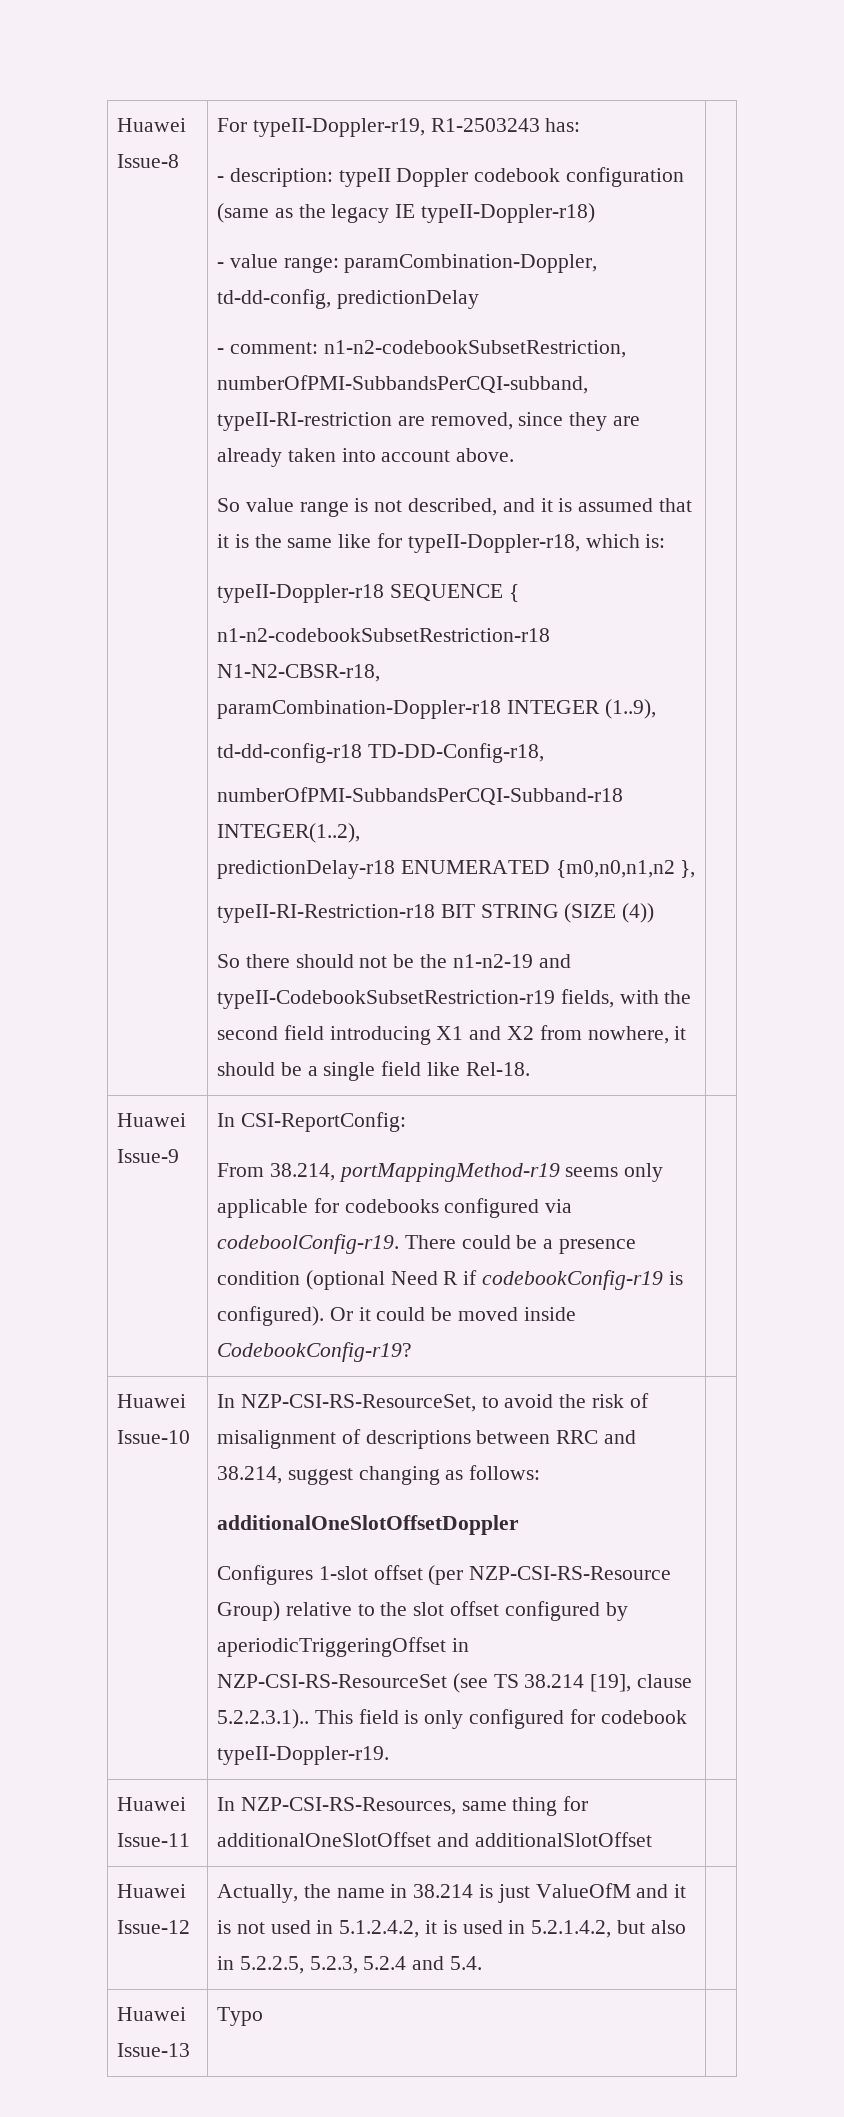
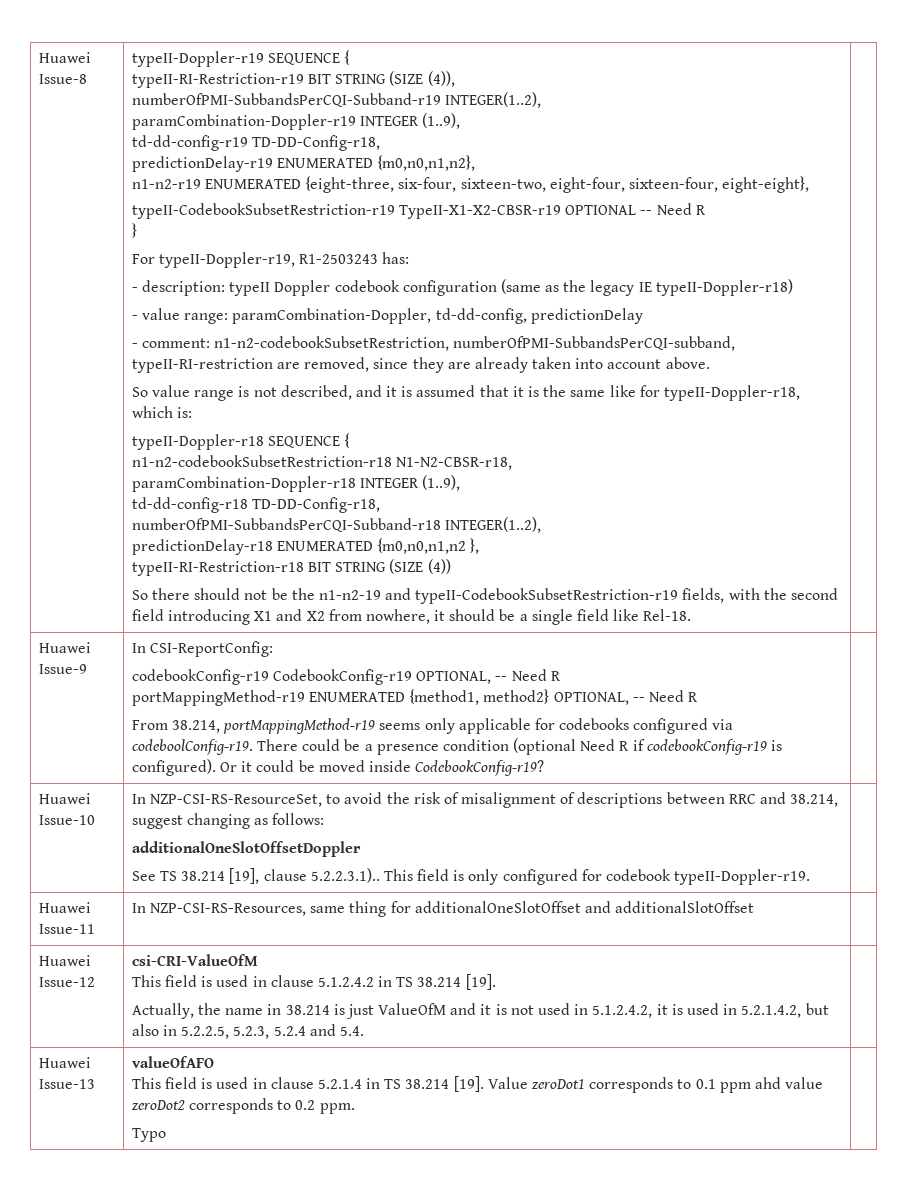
+ typeII-Doppler-r19 SEQUENCE {
+ typeII-RI-Restriction-r19 BIT STRING (SIZE (4)),
+ numberOfPMI-SubbandsPerCQI-Subband-r19 INTEGER(1..2),
+ paramCombination-Doppler-r19 INTEGER (1..9),
+ td-dd-config-r19 TD-DD-Config-r18,
+ predictionDelay-r19 ENUMERATED {m0,n0,n1,n2},
+ n1-n2-r19 ENUMERATED {eight-three, six-four, sixteen-two, eight-four, sixteen-four, eight-eight},
+ typeII-CodebookSubsetRestriction-r19 TypeII-X1-X2-CBSR-r19 OPTIONAL -- Need R
+ }
+ codebookConfig-r19 CodebookConfig-r19 OPTIONAL, -- Need R
+ portMappingMethod-r19 ENUMERATED {method1, method2} OPTIONAL, -- Need R
- Configures 1-slot offset (per NZP-CSI-RS-Resource Group) relative to the slot offset configured by aperiodicTriggeringOffset in NZP-CSI-RS-ResourceSet (see TS 38.214 [19], clause 5.2.2.3.1)..
+ See TS 38.214 [19], clause 5.2.2.3.1)..
+ csi-CRI-ValueOfM
+ This field is used in clause 5.1.2.4.2 in TS 38.214 [19].
- Huawei Issue-13 | Typo |
+ Huawei Issue-13 | valueOfAFO
+ This field is used in clause 5.2.1.4 in TS 38.214 [19]. Value zeroDot1 corresponds to 0.1 ppm ahd value zeroDot2 corresponds to 0.2 ppm.
+ Typo |

